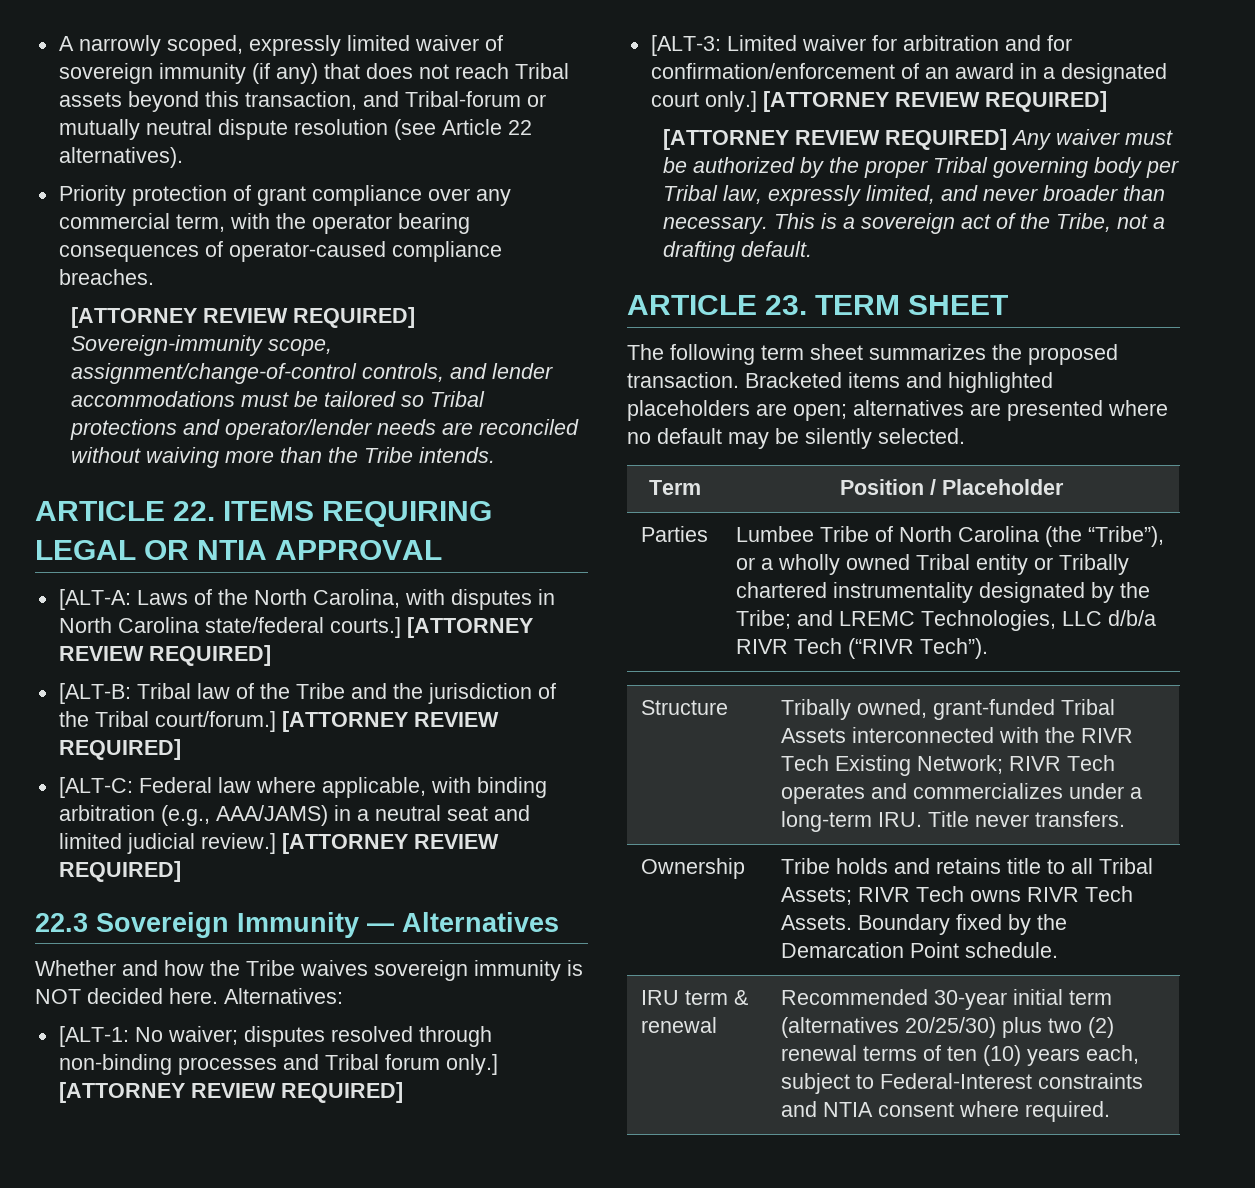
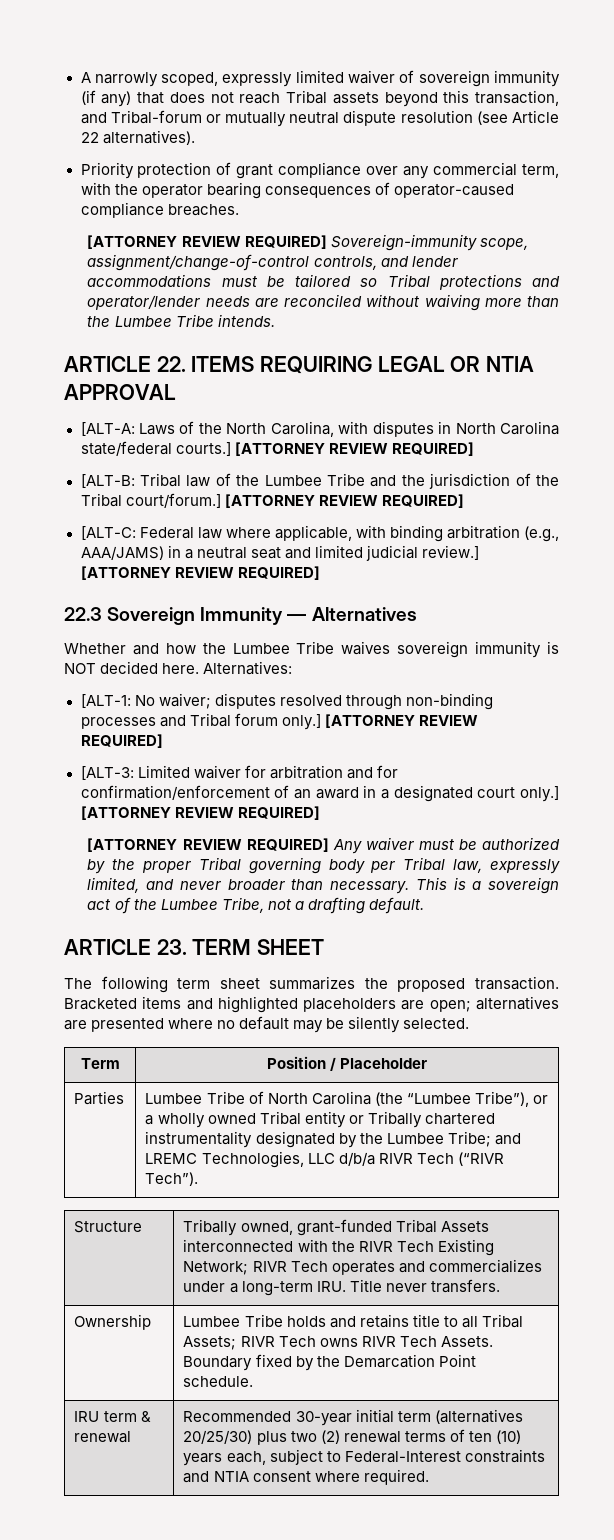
- [ATTORNEY REVIEW REQUIRED] Sovereign-immunity scope, assignment/change-of-control controls, and lender accommodations must be tailored so Tribal protections and operator/lender needs are reconciled without waiving more than the Tribe intends.
+ [ATTORNEY REVIEW REQUIRED] Sovereign-immunity scope, assignment/change-of-control controls, and lender accommodations must be tailored so Tribal protections and operator/lender needs are reconciled without waiving more than the Lumbee Tribe intends.
- [ALT-B: Tribal law of the Tribe and the jurisdiction of the Tribal court/forum.]
+ [ALT-B: Tribal law of the Lumbee Tribe and the jurisdiction of the Tribal court/forum.]
- Whether and how the Tribe waives sovereign immunity is NOT decided here.
+ Whether and how the Lumbee Tribe waives sovereign immunity is NOT decided here.
- This is a sovereign act of the Tribe, not a drafting default.
+ This is a sovereign act of the Lumbee Tribe, not a drafting default.
- Parties | Lumbee Tribe of North Carolina (the “Tribe”), or a wholly owned Tribal entity or Tribally chartered instrumentality designated by the Tribe; and LREMC Technologies, LLC d/b/a RIVR Tech (“RIVR Tech”).
+ Parties | Lumbee Tribe of North Carolina (the “Lumbee Tribe”), or a wholly owned Tribal entity or Tribally chartered instrumentality designated by the Lumbee Tribe; and LREMC Technologies, LLC d/b/a RIVR Tech (“RIVR Tech”).
- Ownership | Tribe holds and retains title to all Tribal Assets; RIVR Tech owns RIVR Tech Assets. Boundary fixed by the Demarcation Point schedule.
+ Ownership | Lumbee Tribe holds and retains title to all Tribal Assets; RIVR Tech owns RIVR Tech Assets. Boundary fixed by the Demarcation Point schedule.

